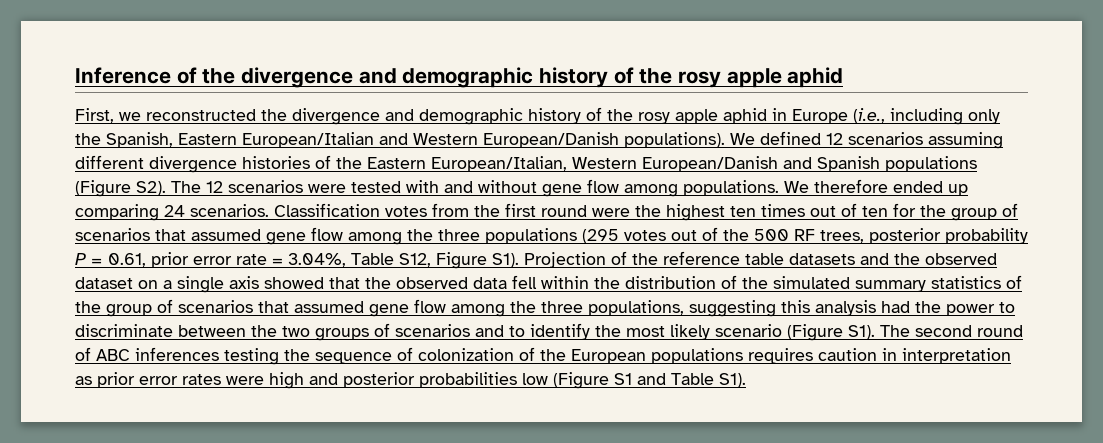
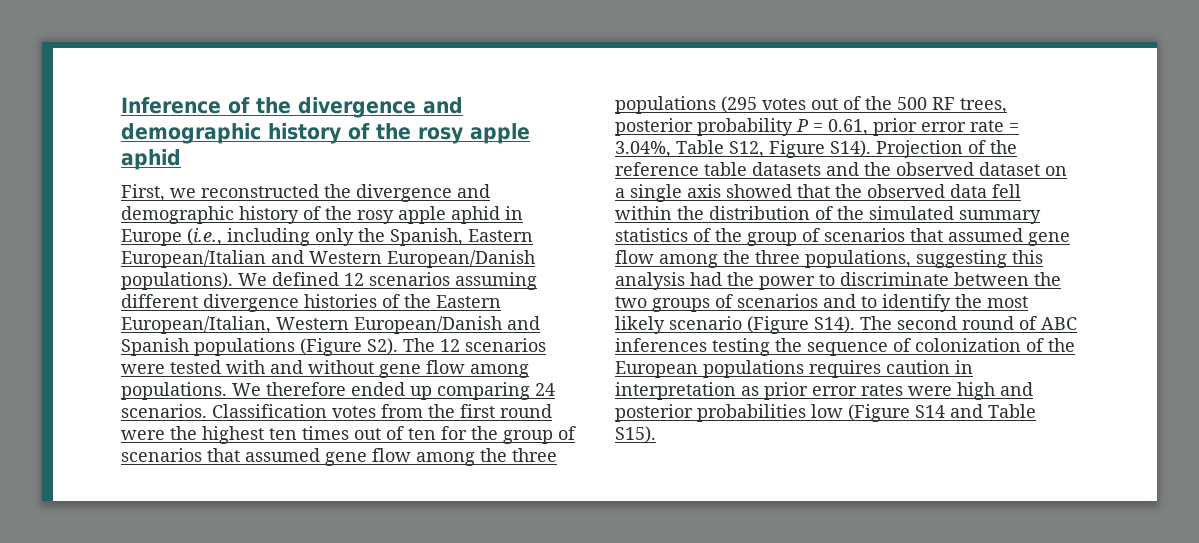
- Classification votes from the first round were the highest ten times out of ten for the group of scenarios that assumed gene flow among the three populations (295 votes out of the 500 RF trees, posterior probability P = 0.61, prior error rate = 3.04%, Table S12, Figure S1). Projection of the reference table datasets and the observed dataset on a single axis showed that the observed data fell within the distribution of the simulated summary statistics of the group of scenarios that assumed gene flow among the three populations, suggesting this analysis had the power to discriminate between the two groups of scenarios and to identify the most likely scenario (Figure S1). The second round of ABC inferences testing the sequence of colonization of the European populations requires caution in interpretation as prior error rates were high and posterior probabilities low (Figure S1 and Table S1).
+ Classification votes from the first round were the highest ten times out of ten for the group of scenarios that assumed gene flow among the three populations (295 votes out of the 500 RF trees, posterior probability P = 0.61, prior error rate = 3.04%, Table S12, Figure S14). Projection of the reference table datasets and the observed dataset on a single axis showed that the observed data fell within the distribution of the simulated summary statistics of the group of scenarios that assumed gene flow among the three populations, suggesting this analysis had the power to discriminate between the two groups of scenarios and to identify the most likely scenario (Figure S14). The second round of ABC inferences testing the sequence of colonization of the European populations requires caution in interpretation as prior error rates were high and posterior probabilities low (Figure S14 and Table S15).

